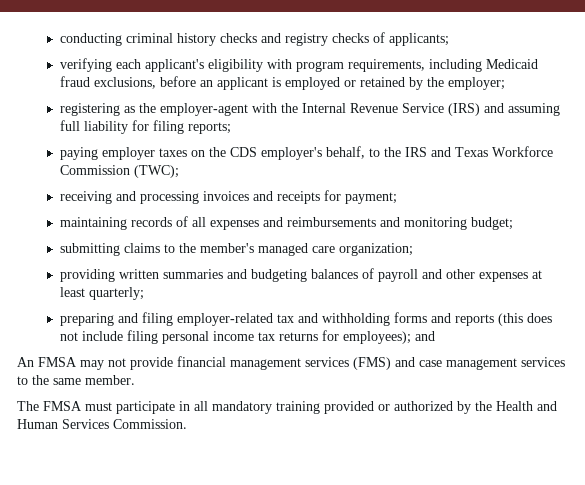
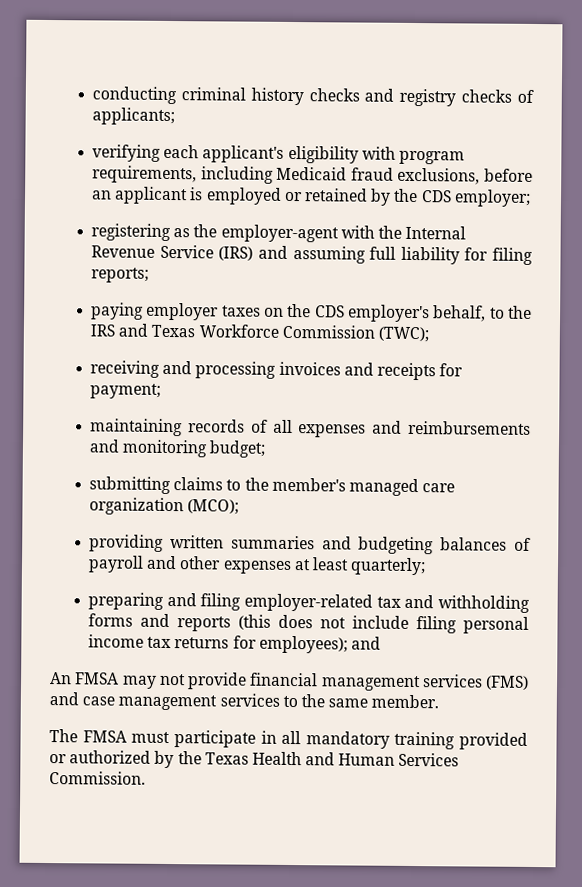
- verifying each applicant's eligibility with program requirements, including Medicaid fraud exclusions, before an applicant is employed or retained by the employer;
+ verifying each applicant's eligibility with program requirements, including Medicaid fraud exclusions, before an applicant is employed or retained by the CDS employer;
- submitting claims to the member's managed care organization;
+ submitting claims to the member's managed care organization (MCO);
- The FMSA must participate in all mandatory training provided or authorized by the Health and Human Services Commission.
+ The FMSA must participate in all mandatory training provided or authorized by the Texas Health and Human Services Commission.

